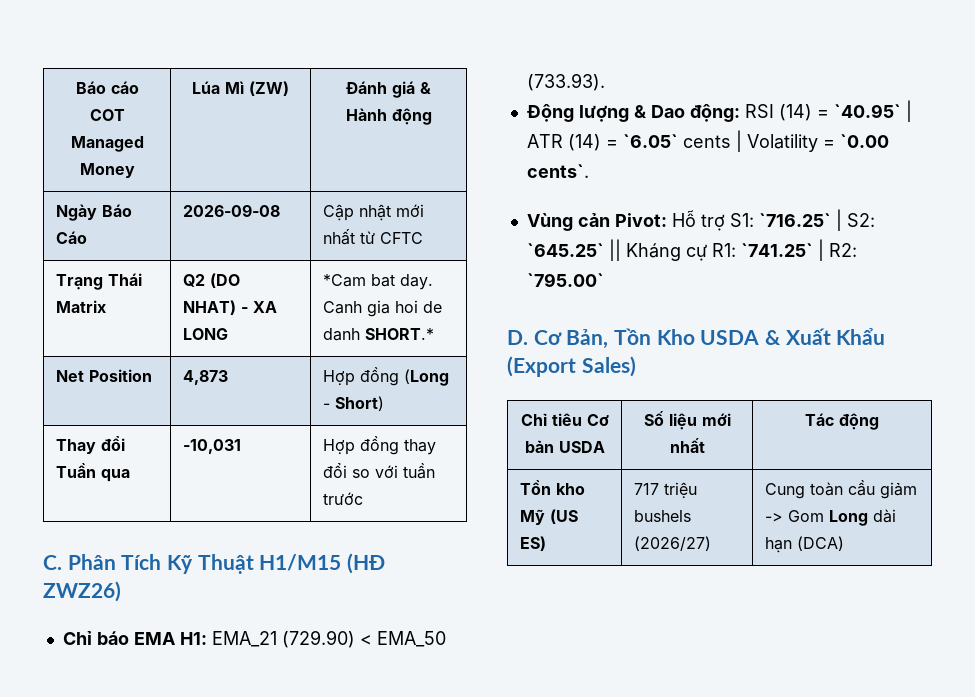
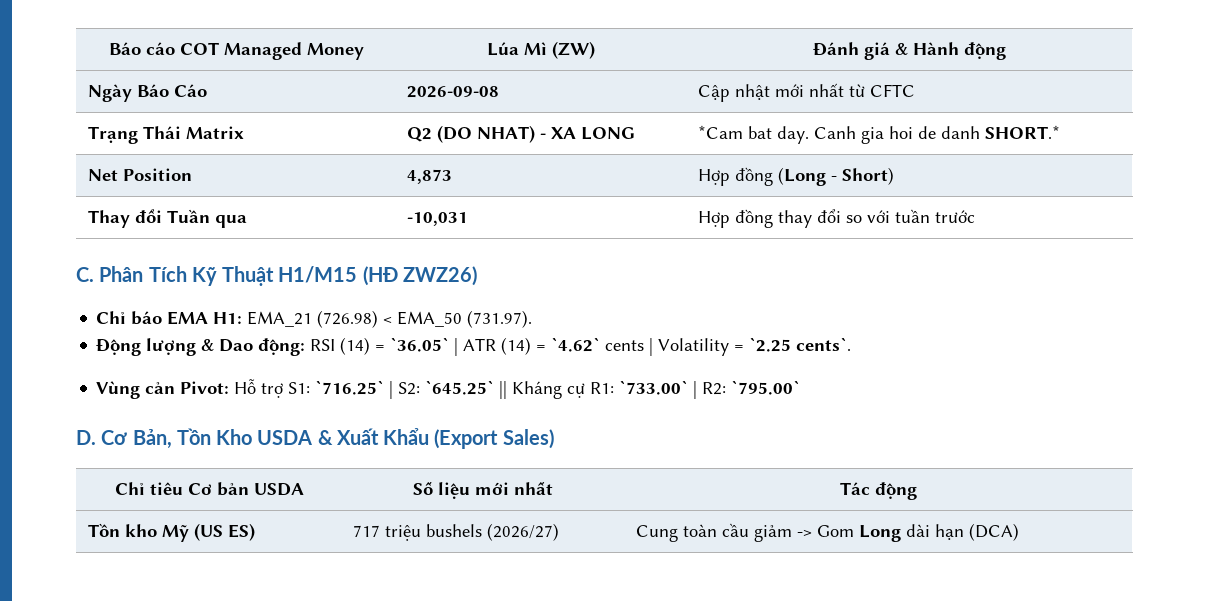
- Chỉ báo EMA H1: EMA_21 (729.90) < EMA_50 (733.93).
+ Chỉ báo EMA H1: EMA_21 (726.98) < EMA_50 (731.97).
- Động lượng & Dao động: RSI (14) = `40.95` | ATR (14) = `6.05` cents | Volatility = `0.00 cents`.
+ Động lượng & Dao động: RSI (14) = `36.05` | ATR (14) = `4.62` cents | Volatility = `2.25 cents`.
- Vùng cản Pivot: Hỗ trợ S1: `716.25` | S2: `645.25` || Kháng cự R1: `741.25` | R2: `795.00`
+ Vùng cản Pivot: Hỗ trợ S1: `716.25` | S2: `645.25` || Kháng cự R1: `733.00` | R2: `795.00`

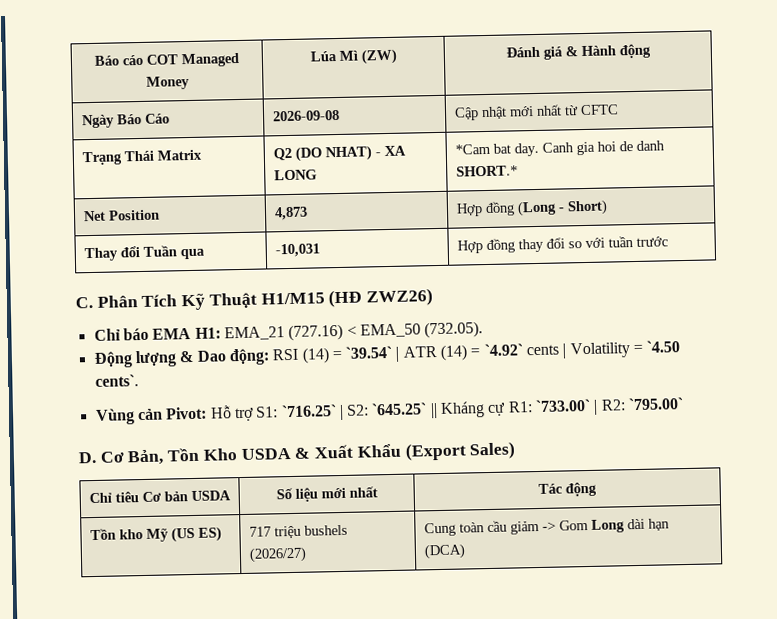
- Chỉ báo EMA H1: EMA_21 (726.98) < EMA_50 (731.97).
+ Chỉ báo EMA H1: EMA_21 (727.16) < EMA_50 (732.05).
- Động lượng & Dao động: RSI (14) = `36.05` | ATR (14) = `4.62` cents | Volatility = `2.25 cents`.
+ Động lượng & Dao động: RSI (14) = `39.54` | ATR (14) = `4.92` cents | Volatility = `4.50 cents`.

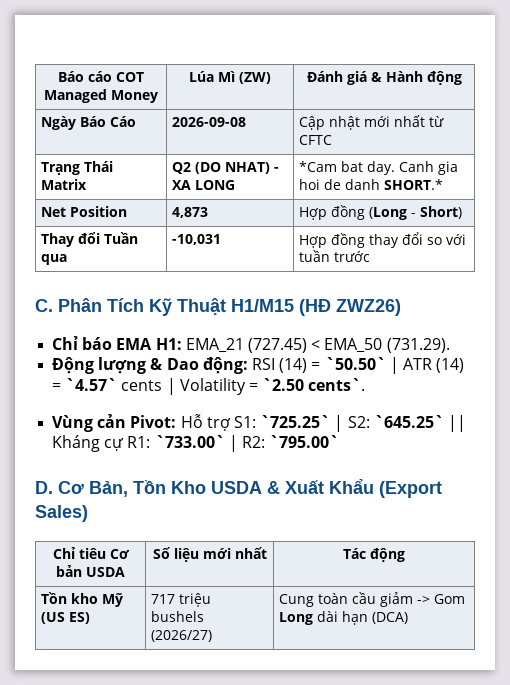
- Chỉ báo EMA H1: EMA_21 (727.16) < EMA_50 (732.05).
+ Chỉ báo EMA H1: EMA_21 (727.45) < EMA_50 (731.29).
- Động lượng & Dao động: RSI (14) = `39.54` | ATR (14) = `4.92` cents | Volatility = `4.50 cents`.
+ Động lượng & Dao động: RSI (14) = `50.50` | ATR (14) = `4.57` cents | Volatility = `2.50 cents`.
- Vùng cản Pivot: Hỗ trợ S1: `716.25` | S2: `645.25` || Kháng cự R1: `733.00` | R2: `795.00`
+ Vùng cản Pivot: Hỗ trợ S1: `725.25` | S2: `645.25` || Kháng cự R1: `733.00` | R2: `795.00`

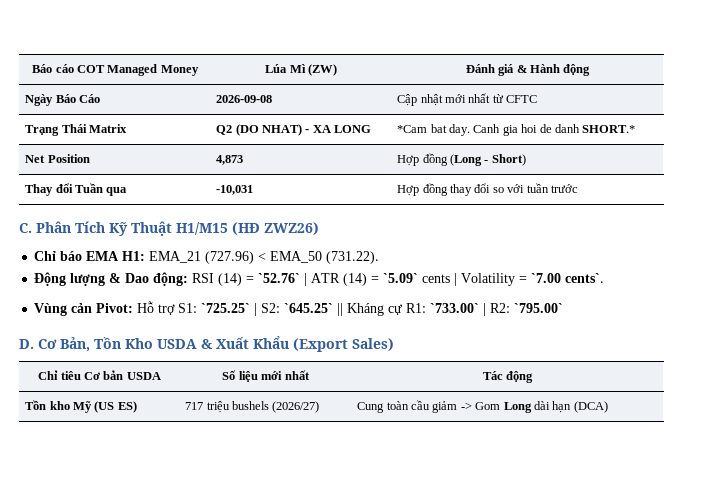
- Chỉ báo EMA H1: EMA_21 (727.45) < EMA_50 (731.29).
+ Chỉ báo EMA H1: EMA_21 (727.96) < EMA_50 (731.22).
- Động lượng & Dao động: RSI (14) = `50.50` | ATR (14) = `4.57` cents | Volatility = `2.50 cents`.
+ Động lượng & Dao động: RSI (14) = `52.76` | ATR (14) = `5.09` cents | Volatility = `7.00 cents`.

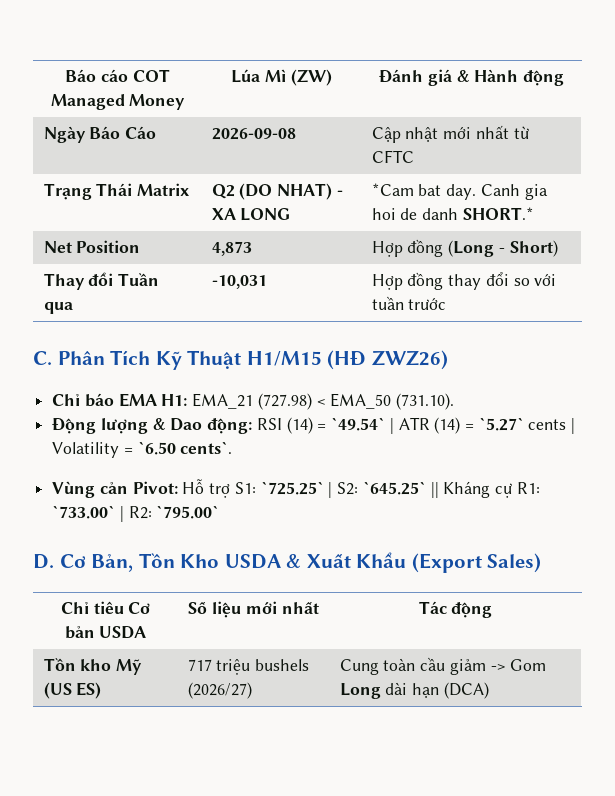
- Chỉ báo EMA H1: EMA_21 (727.96) < EMA_50 (731.22).
+ Chỉ báo EMA H1: EMA_21 (727.98) < EMA_50 (731.10).
- Động lượng & Dao động: RSI (14) = `52.76` | ATR (14) = `5.09` cents | Volatility = `7.00 cents`.
+ Động lượng & Dao động: RSI (14) = `49.54` | ATR (14) = `5.27` cents | Volatility = `6.50 cents`.

